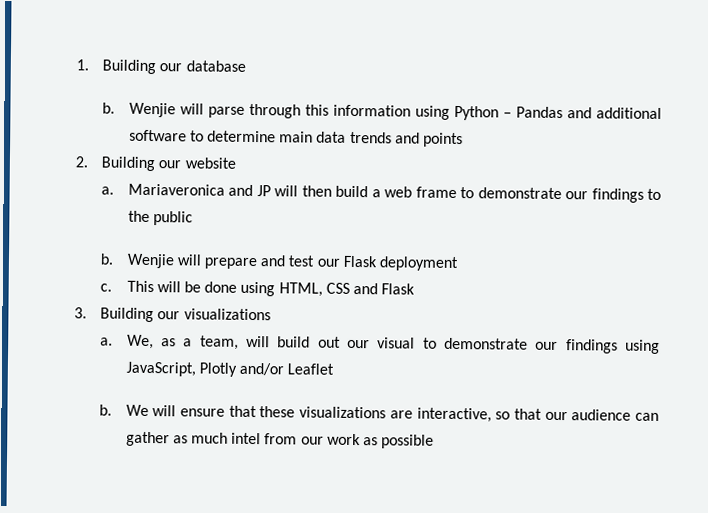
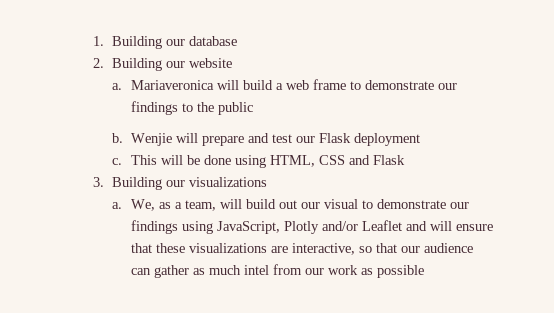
- b. Wenjie will parse through this information using Python – Pandas and additional software to determine main data trends and points
- Mariaveronica and JP will then build a web frame to demonstrate our findings to the public
+ Mariaveronica will build a web frame to demonstrate our findings to the public
- We, as a team, will build out our visual to demonstrate our findings using JavaScript, Plotly and/or Leaflet
- b. We will ensure that these visualizations are interactive, so that our audience can gather as much intel from our work as possible
+ We, as a team, will build out our visual to demonstrate our findings using JavaScript, Plotly and/or Leaflet and will ensure that these visualizations are interactive, so that our audience can gather as much intel from our work as possible

